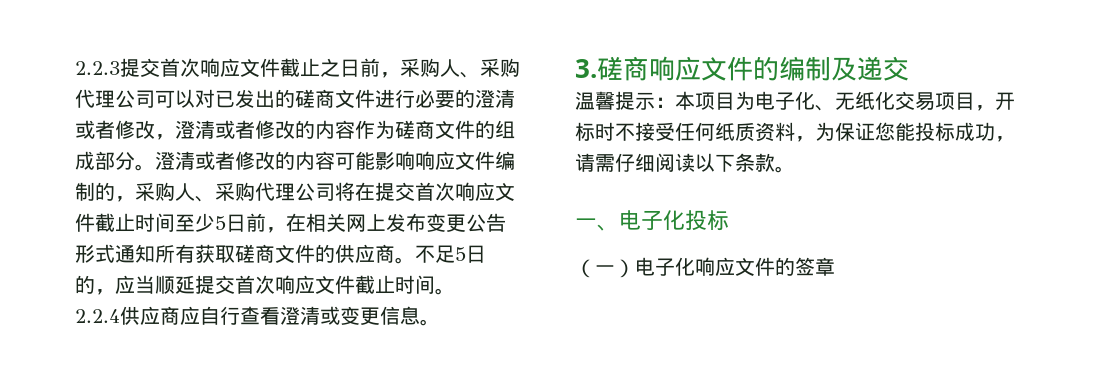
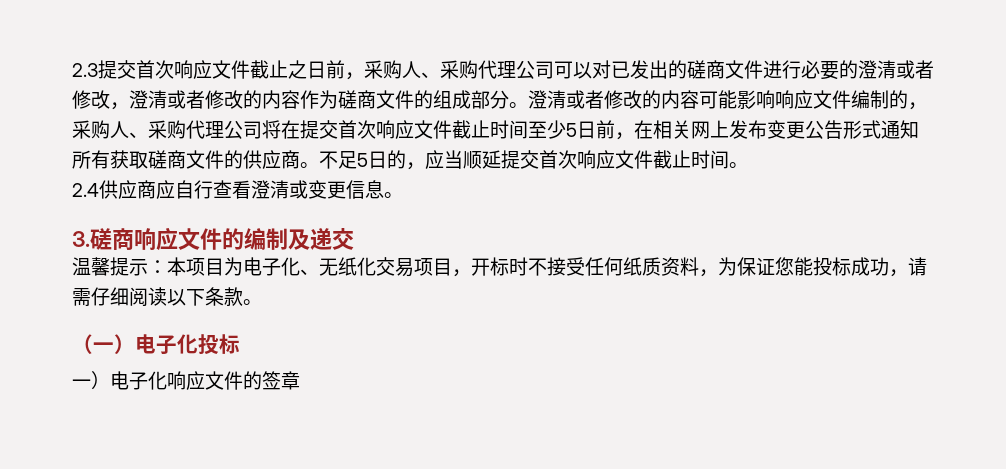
- 2.2.3提交首次响应文件截止之日前，采购人、采购代理公司可以对已发出的磋商文件进行必要的澄清或者修改，澄清或者修改的内容作为磋商文件的组成部分。
+ 2.3提交首次响应文件截止之日前，采购人、采购代理公司可以对已发出的磋商文件进行必要的澄清或者修改，澄清或者修改的内容作为磋商文件的组成部分。
- 2.2.4供应商应自行查看澄清或变更信息。
+ 2.4供应商应自行查看澄清或变更信息。
- 一、电子化投标
+ （一）电子化投标
- （一）电子化响应文件的签章
+ 一）电子化响应文件的签章

